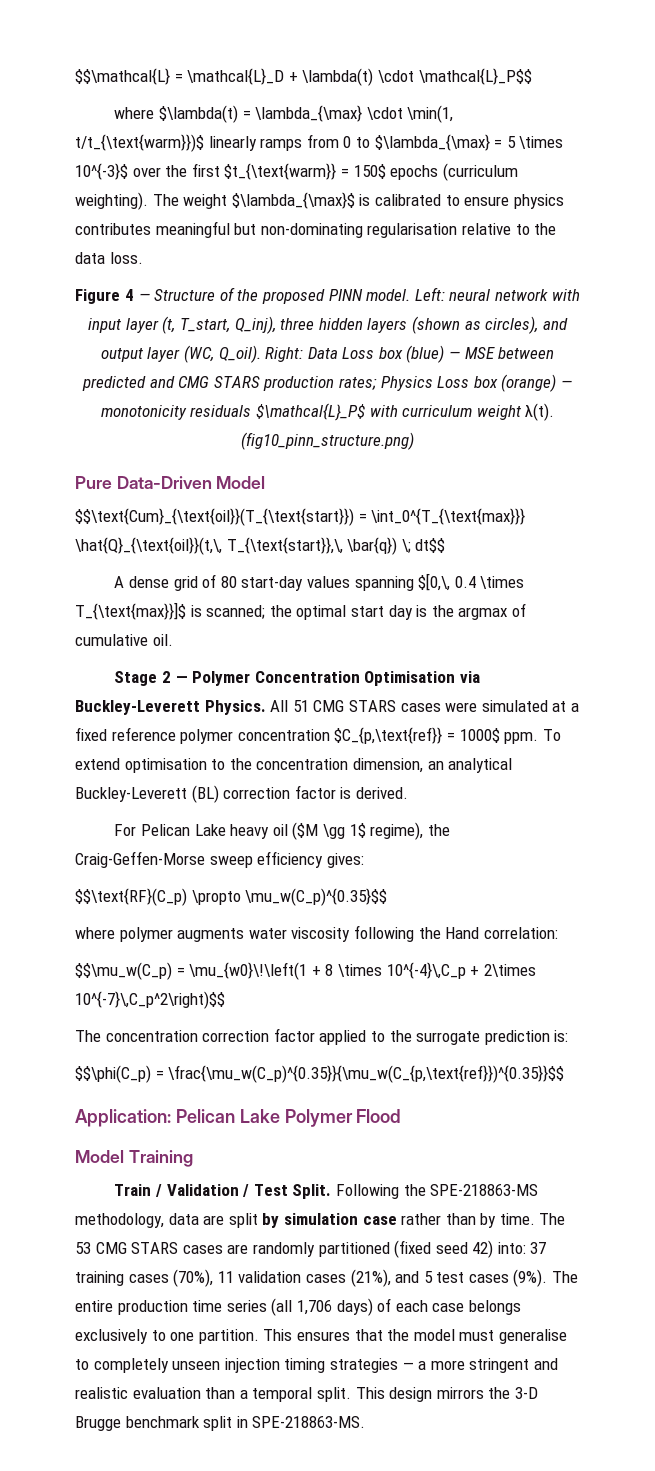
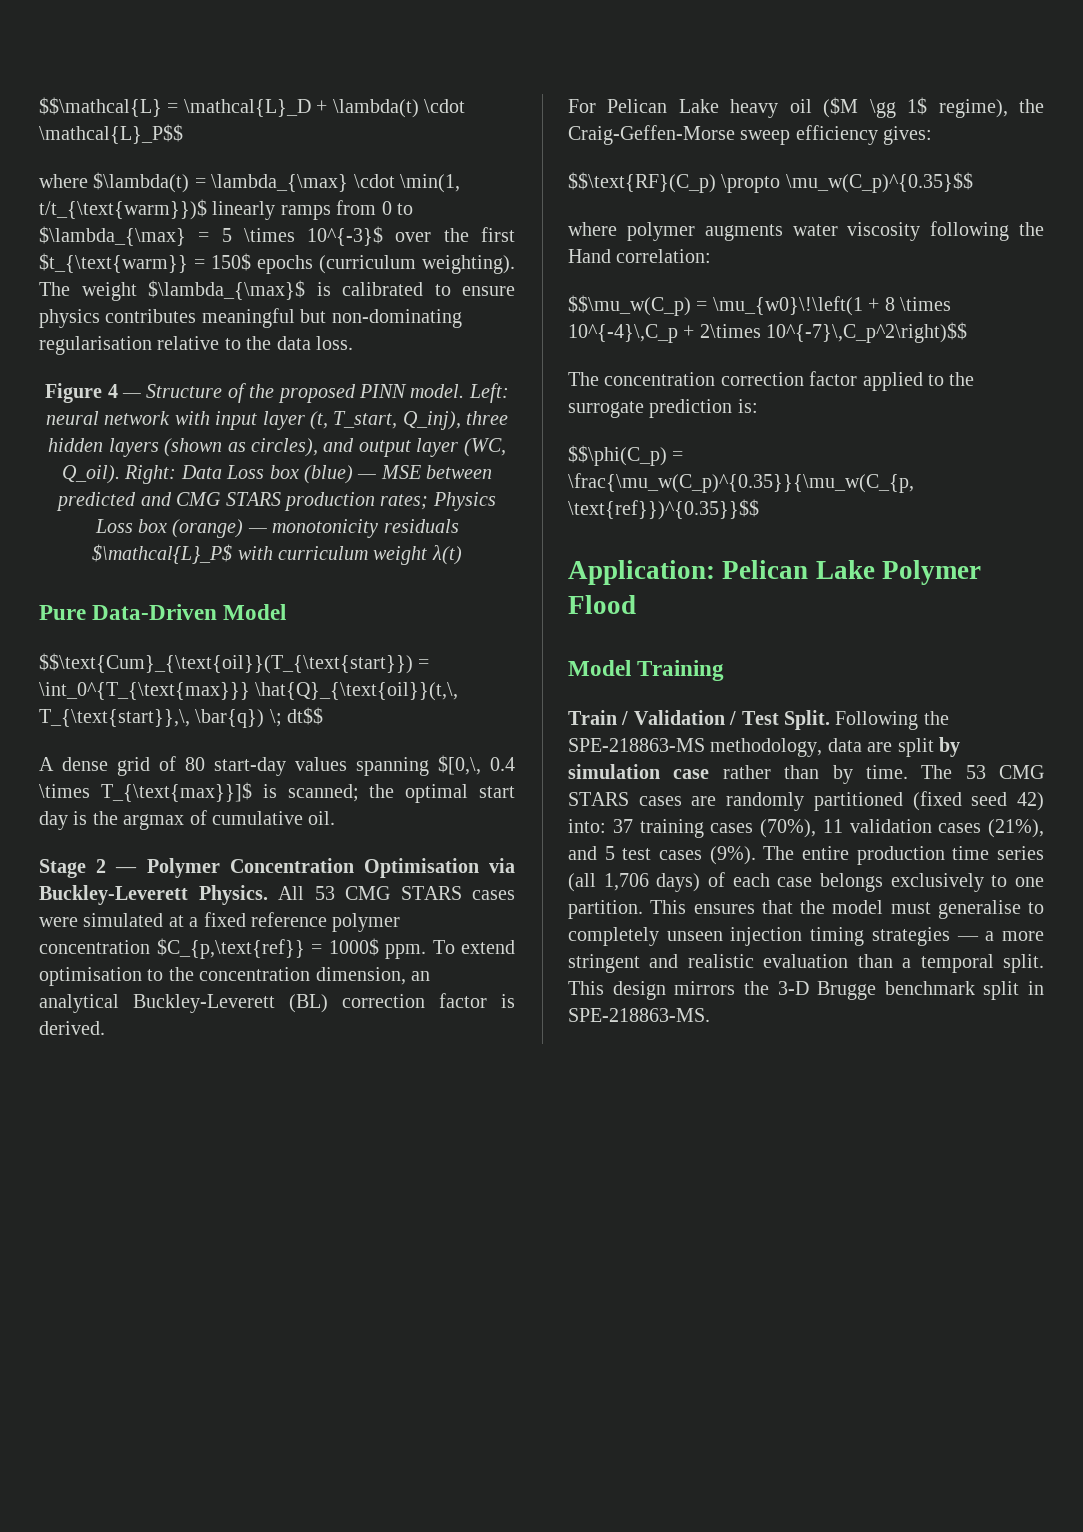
- Right: Data Loss box (blue) — MSE between predicted and CMG STARS production rates; Physics Loss box (orange) — monotonicity residuals $\mathcal{L}_P$ with curriculum weight λ(t). (fig10_pinn_structure.png)
+ Right: Data Loss box (blue) — MSE between predicted and CMG STARS production rates; Physics Loss box (orange) — monotonicity residuals $\mathcal{L}_P$ with curriculum weight λ(t)
- All 51 CMG STARS cases were simulated at a fixed reference polymer concentration $C_{p,\text{ref}} = 1000$ ppm.
+ All 53 CMG STARS cases were simulated at a fixed reference polymer concentration $C_{p,\text{ref}} = 1000$ ppm.

